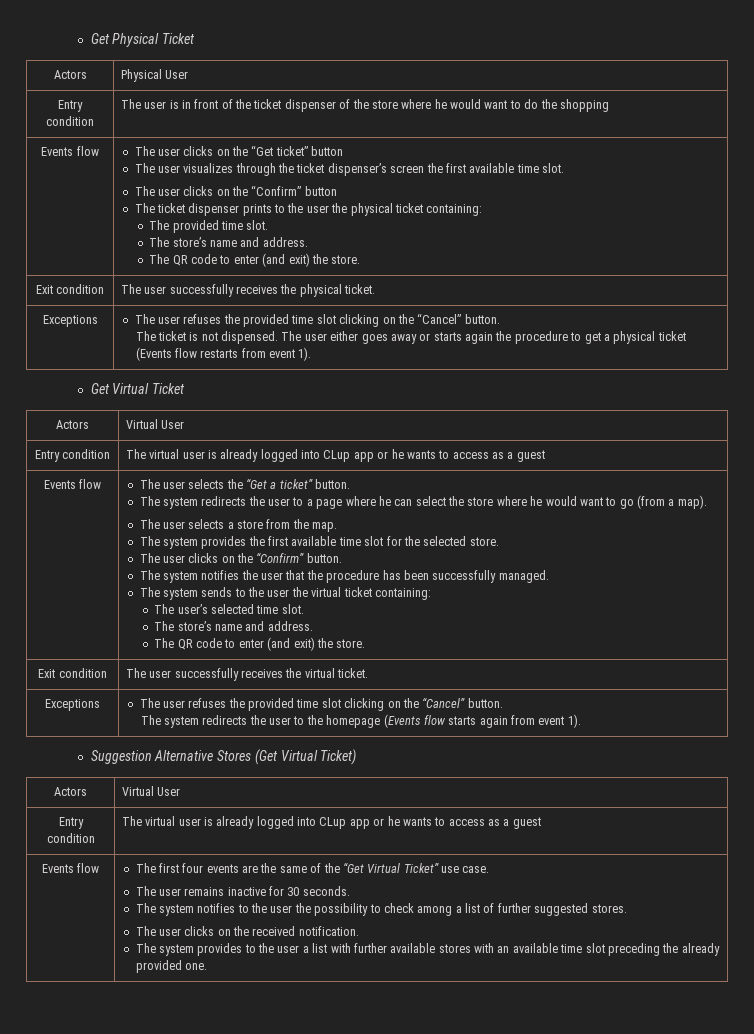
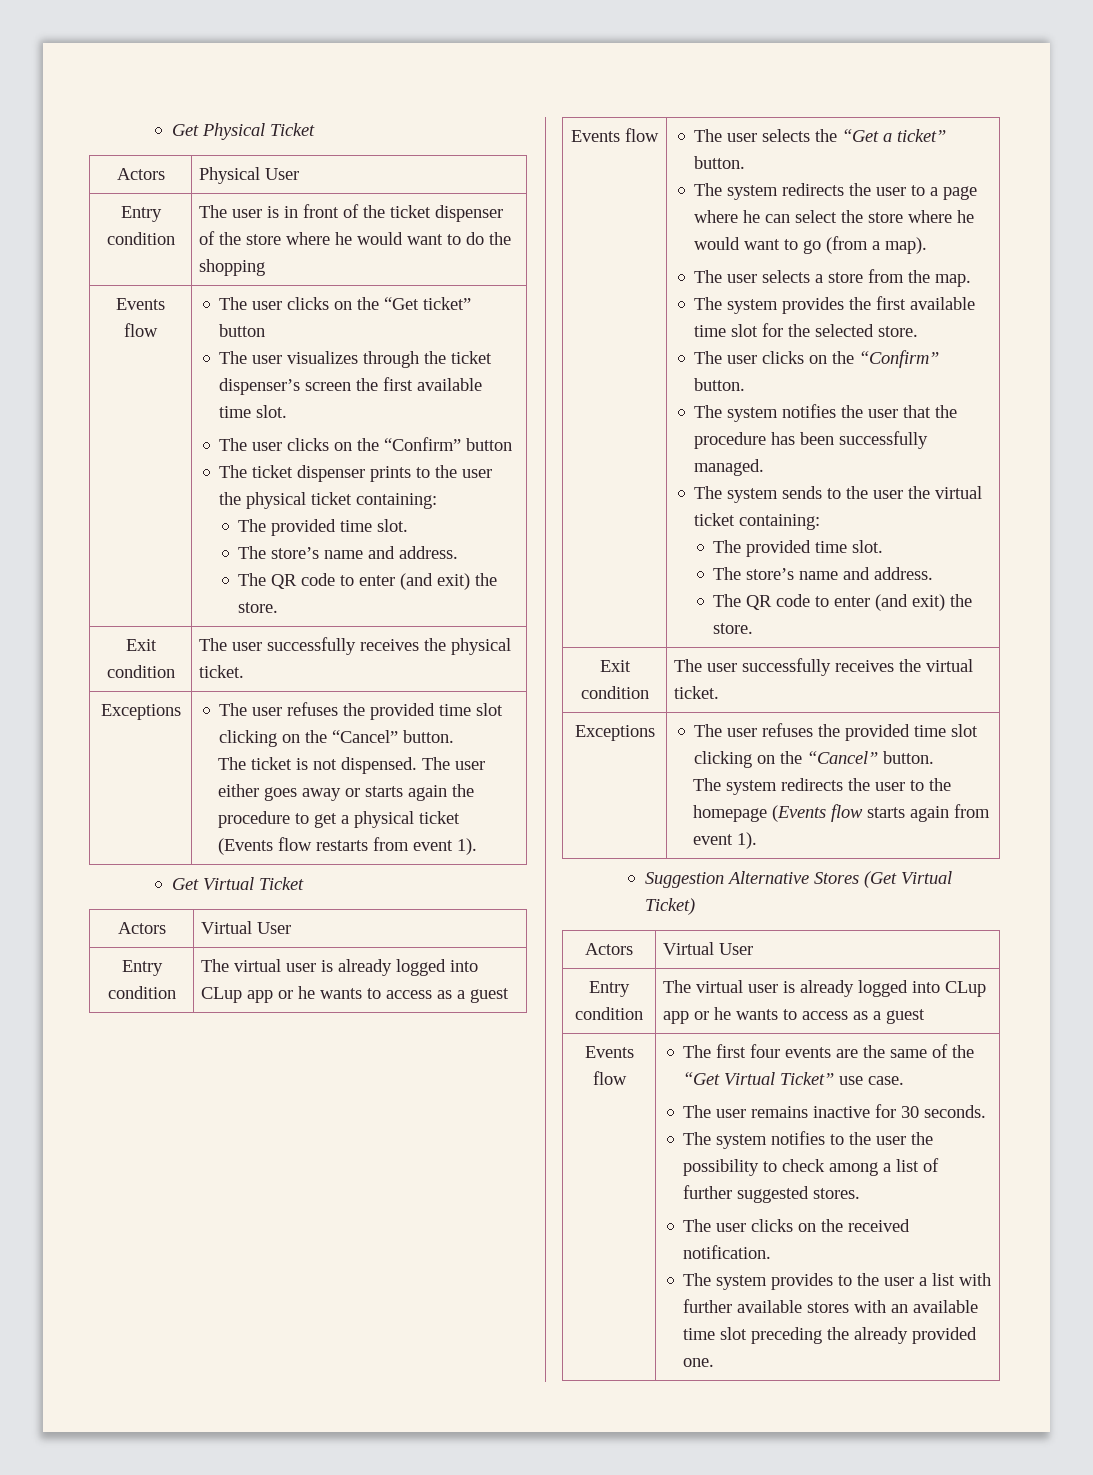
  The system sends to the user the virtual ticket containing:
- The user’s selected time slot.
+ The provided time slot.

